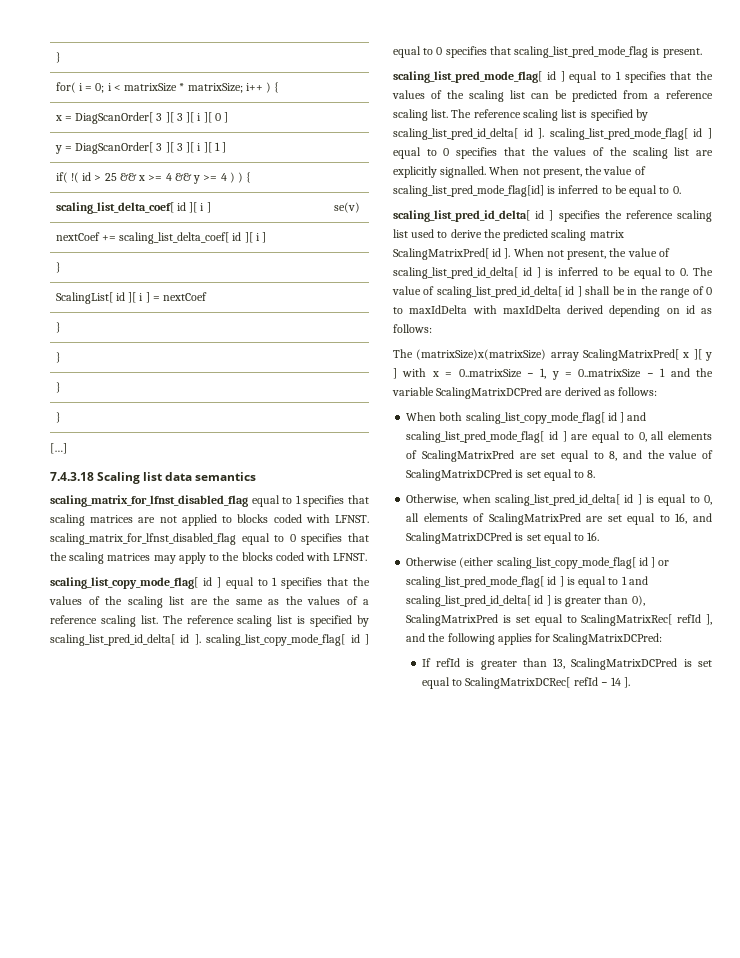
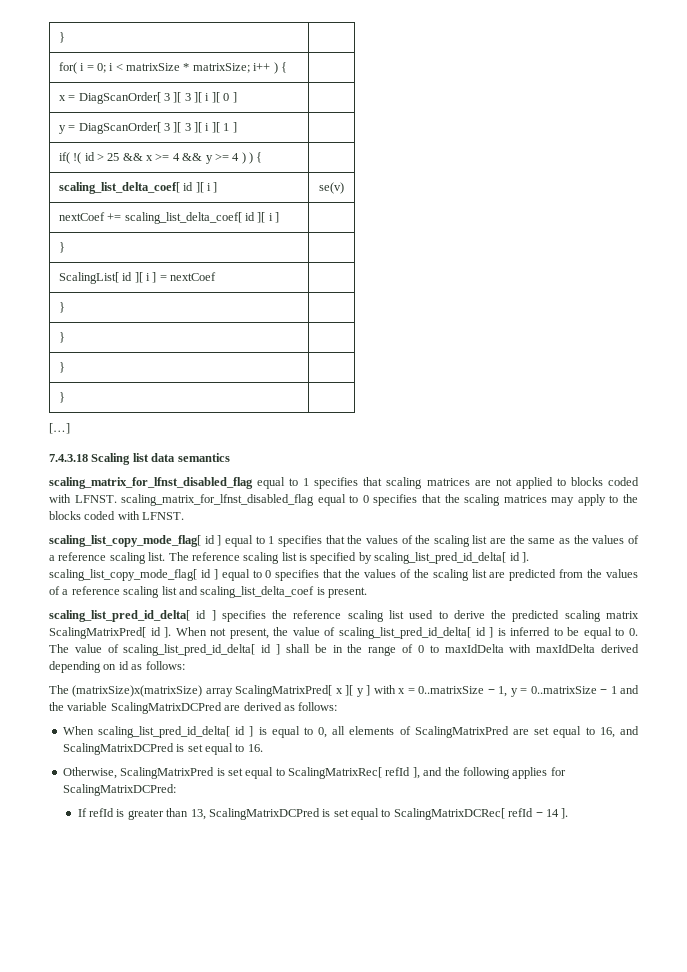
- The reference scaling list is specified by scaling_list_pred_id_delta[ id ]. scaling_list_copy_mode_flag[ id ] equal to 0 specifies that scaling_list_pred_mode_flag is present.
- scaling_list_pred_mode_flag[ id ] equal to 1 specifies that the values of the scaling list can be predicted from a reference scaling list. The reference scaling list is specified by scaling_list_pred_id_delta[ id ]. scaling_list_pred_mode_flag[ id ] equal to 0 specifies that the values of the scaling list are explicitly signalled. When not present, the value of scaling_list_pred_mode_flag[id] is inferred to be equal to 0.
+ The reference scaling list is specified by scaling_list_pred_id_delta[ id ]. scaling_list_copy_mode_flag[ id ] equal to 0 specifies that the values of the scaling list are predicted from the values of a reference scaling list and scaling_list_delta_coef is present.
- When both scaling_list_copy_mode_flag[ id ] and scaling_list_pred_mode_flag[ id ] are equal to 0, all elements of ScalingMatrixPred are set equal to 8, and the value of ScalingMatrixDCPred is set equal to 8.
- Otherwise, when scaling_list_pred_id_delta[ id ] is equal to 0, all elements of ScalingMatrixPred are set equal to 16, and ScalingMatrixDCPred is set equal to 16.
+ When scaling_list_pred_id_delta[ id ] is equal to 0, all elements of ScalingMatrixPred are set equal to 16, and ScalingMatrixDCPred is set equal to 16.
- Otherwise (either scaling_list_copy_mode_flag[ id ] or scaling_list_pred_mode_flag[ id ] is equal to 1 and scaling_list_pred_id_delta[ id ] is greater than 0), ScalingMatrixPred is set equal to ScalingMatrixRec[ refId ], and the following applies for ScalingMatrixDCPred:
+ Otherwise, ScalingMatrixPred is set equal to ScalingMatrixRec[ refId ], and the following applies for ScalingMatrixDCPred:

